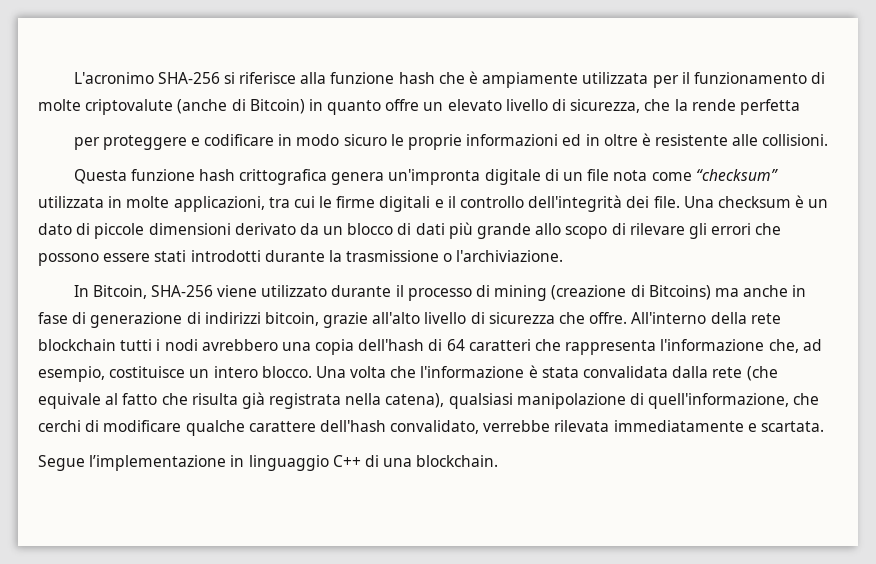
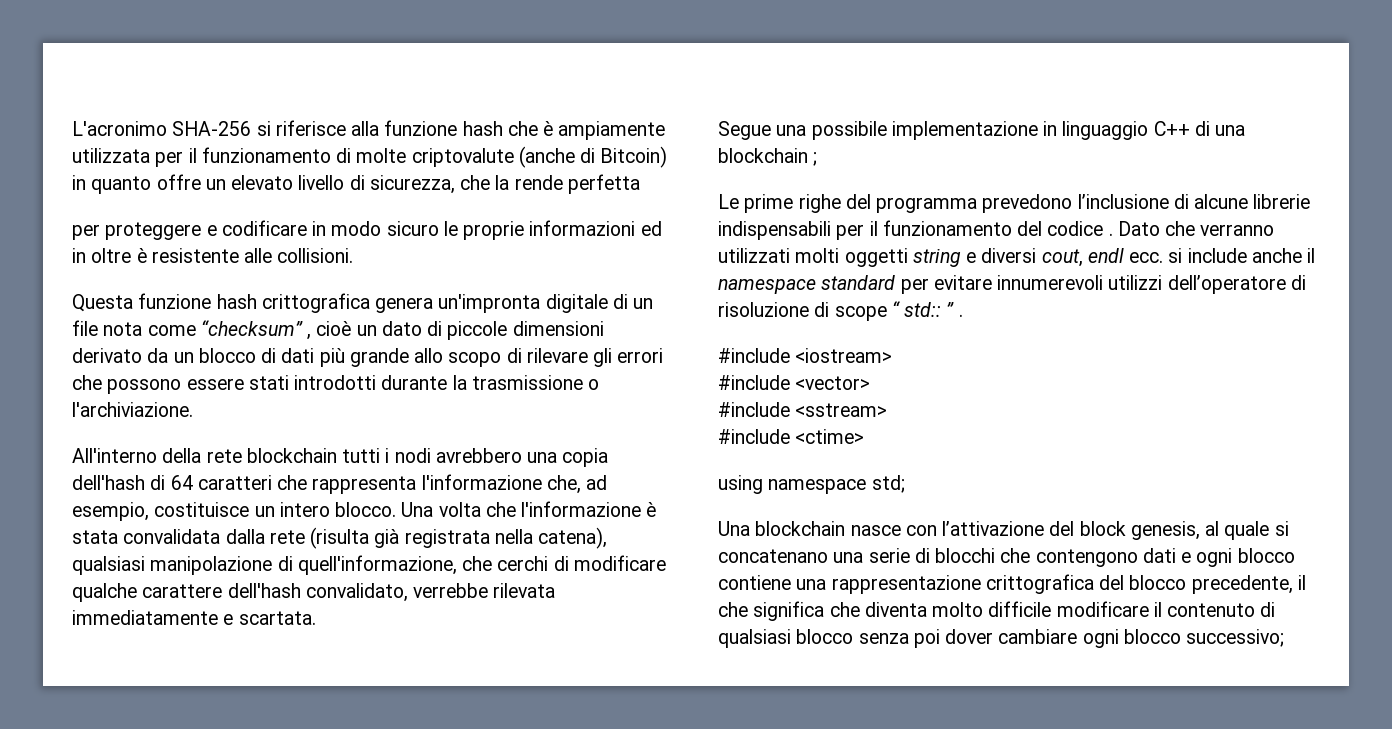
- Questa funzione hash crittografica genera un'impronta digitale di un file nota come “checksum” utilizzata in molte applicazioni, tra cui le firme digitali e il controllo dell'integrità dei file. Una checksum è un dato di piccole dimensioni derivato da un blocco di dati più grande allo scopo di rilevare gli errori che possono essere stati introdotti durante la trasmissione o l'archiviazione.
+ Questa funzione hash crittografica genera un'impronta digitale di un file nota come “checksum” , cioè un dato di piccole dimensioni derivato da un blocco di dati più grande allo scopo di rilevare gli errori che possono essere stati introdotti durante la trasmissione o l'archiviazione.
- In Bitcoin, SHA-256 viene utilizzato durante il processo di mining (creazione di Bitcoins) ma anche in fase di generazione di indirizzi bitcoin, grazie all'alto livello di sicurezza che offre.
- Una volta che l'informazione è stata convalidata dalla rete (che equivale al fatto che risulta già registrata nella catena), qualsiasi manipolazione di quell'informazione, che cerchi di modificare qualche carattere dell'hash convalidato, verrebbe rilevata immediatamente e scartata.
+ Una volta che l'informazione è stata convalidata dalla rete (risulta già registrata nella catena), qualsiasi manipolazione di quell'informazione, che cerchi di modificare qualche carattere dell'hash convalidato, verrebbe rilevata immediatamente e scartata.
- Segue l’implementazione in linguaggio C++ di una blockchain.
+ Segue una possibile implementazione in linguaggio C++ di una blockchain ;
+ Le prime righe del programma prevedono l’inclusione di alcune librerie indispensabili per il funzionamento del codice . Dato che verranno utilizzati molti oggetti string e diversi cout, endl ecc. si include anche il namespace standard per evitare innumerevoli utilizzi dell’operatore di risoluzione di scope “ std:: ” .
+ #include <iostream>
+ #include <vector>
+ #include <sstream>
+ #include <ctime>
+ using namespace std;
+ Una blockchain nasce con l’attivazione del block genesis, al quale si concatenano una serie di blocchi che contengono dati e ogni blocco contiene una rappresentazione crittografica del blocco precedente, il che significa che diventa molto difficile modificare il contenuto di qualsiasi blocco senza poi dover cambiare ogni blocco successivo;

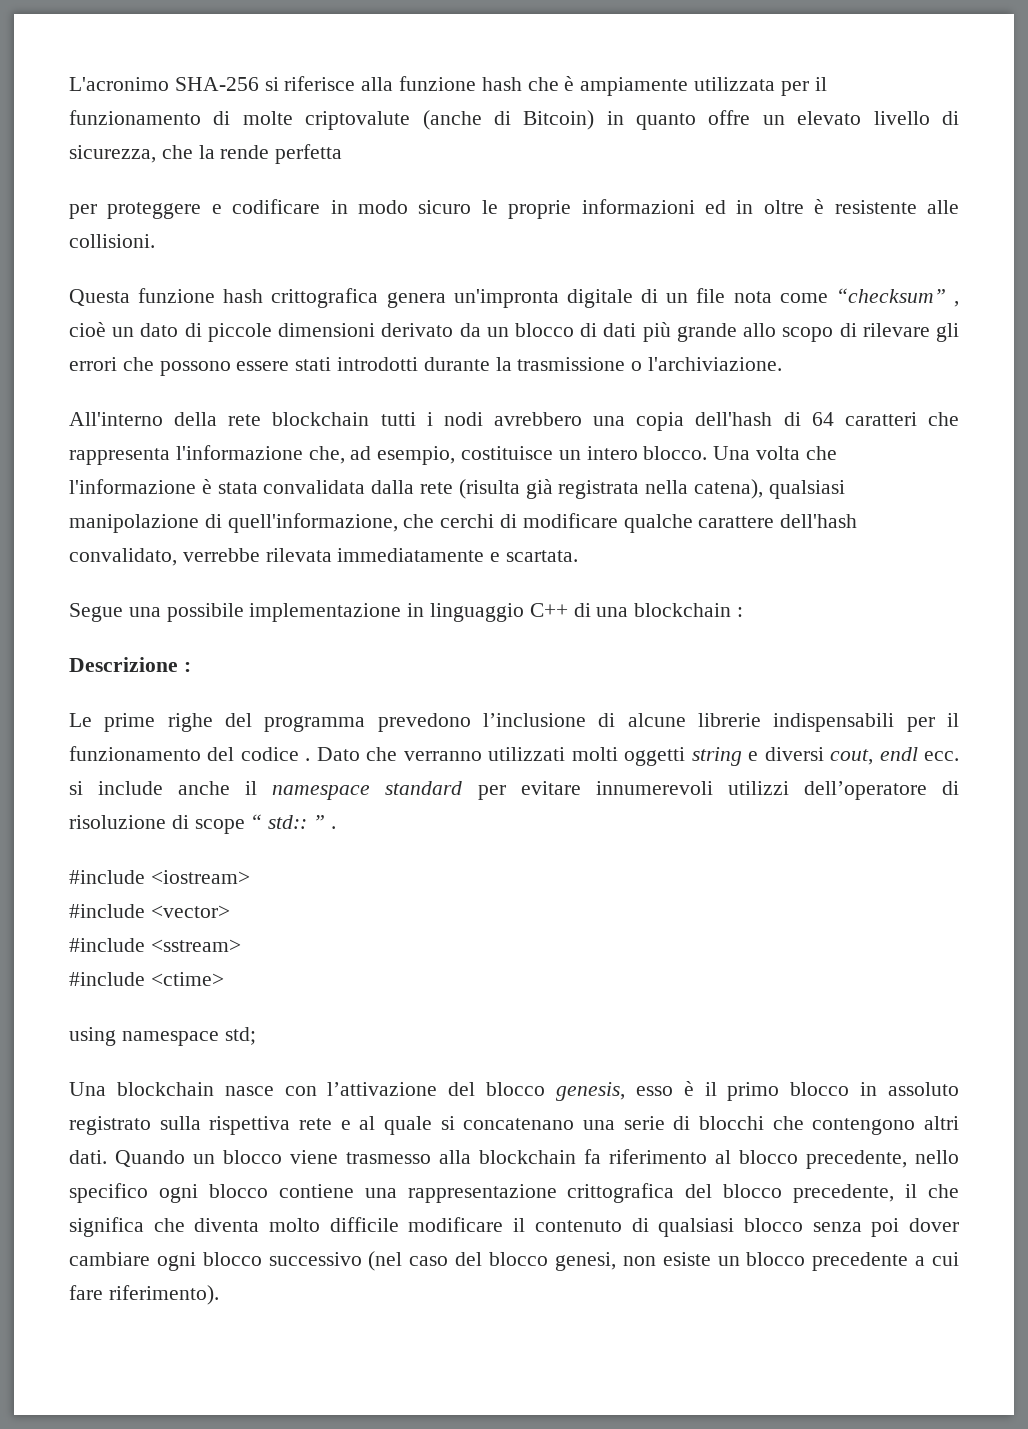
- Segue una possibile implementazione in linguaggio C++ di una blockchain ;
+ Segue una possibile implementazione in linguaggio C++ di una blockchain :
+ Descrizione :
- Una blockchain nasce con l’attivazione del block genesis, al quale si concatenano una serie di blocchi che contengono dati e ogni blocco contiene una rappresentazione crittografica del blocco precedente, il che significa che diventa molto difficile modificare il contenuto di qualsiasi blocco senza poi dover cambiare ogni blocco successivo;
+ Una blockchain nasce con l’attivazione del blocco genesis, esso è il primo blocco in assoluto registrato sulla rispettiva rete e al quale si concatenano una serie di blocchi che contengono altri dati. Quando un blocco viene trasmesso alla blockchain fa riferimento al blocco precedente, nello specifico ogni blocco contiene una rappresentazione crittografica del blocco precedente, il che significa che diventa molto difficile modificare il contenuto di qualsiasi blocco senza poi dover cambiare ogni blocco successivo (nel caso del blocco genesi, non esiste un blocco precedente a cui fare riferimento).

